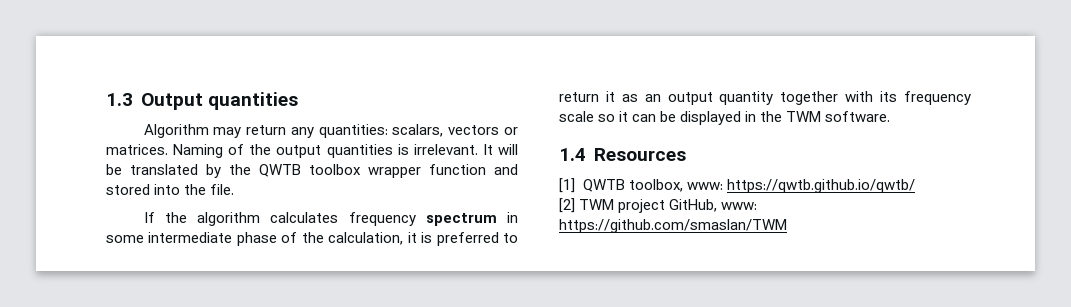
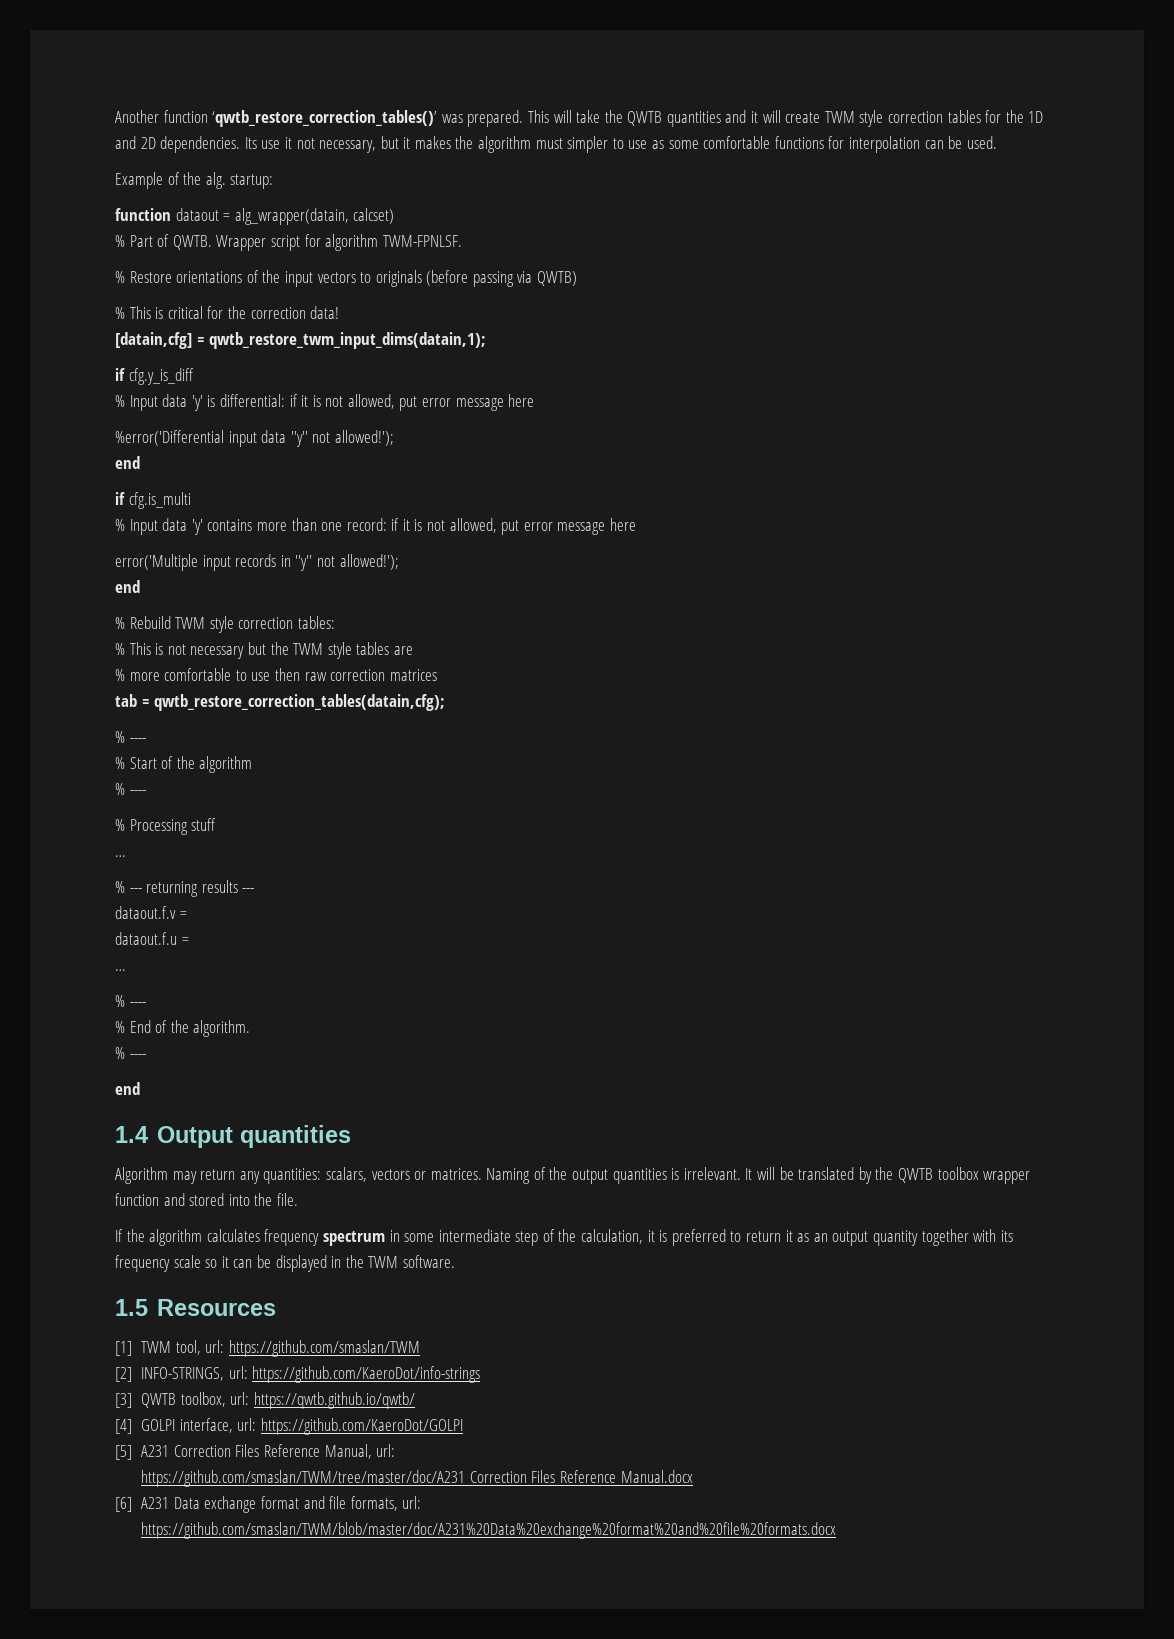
- 1.3 Output quantities
+ Another function ‘qwtb_restore_correction_tables()’ was prepared. This will take the QWTB quantities and it will create TWM style correction tables for the 1D and 2D dependencies. Its use it not necessary, but it makes the algorithm must simpler to use as some comfortable functions for interpolation can be used.
+ Example of the alg. startup:
+ function dataout = alg_wrapper(datain, calcset)
+ % Part of QWTB. Wrapper script for algorithm TWM-FPNLSF.
+ % Restore orientations of the input vectors to originals (before passing via QWTB)
+ % This is critical for the correction data!
+ [datain,cfg] = qwtb_restore_twm_input_dims(datain,1);
+ if cfg.y_is_diff
+ % Input data 'y' is differential: if it is not allowed, put error message here
+ %error('Differential input data ''y'' not allowed!');
+ end
+ if cfg.is_multi
+ % Input data 'y' contains more than one record: if it is not allowed, put error message here
+ error('Multiple input records in ''y'' not allowed!');
+ end
+ % Rebuild TWM style correction tables:
+ % This is not necessary but the TWM style tables are
+ % more comfortable to use then raw correction matrices
+ tab = qwtb_restore_correction_tables(datain,cfg);
+ % ----
+ % Start of the algorithm
+ % ----
+ % Processing stuff
+ …
+ % --- returning results ---
+ dataout.f.v =
+ dataout.f.u =
+ …
+ % ----
+ % End of the algorithm.
+ % ----
+ end
+ 1.4 Output quantities
- If the algorithm calculates frequency spectrum in some intermediate phase of the calculation, it is preferred to return it as an output quantity together with its frequency scale so it can be displayed in the TWM software.
+ If the algorithm calculates frequency spectrum in some intermediate step of the calculation, it is preferred to return it as an output quantity together with its frequency scale so it can be displayed in the TWM software.
- 1.4 Resources
+ 1.5 Resources
- [1] QWTB toolbox, www: https://qwtb.github.io/qwtb/
+ [1] TWM tool, url: https://github.com/smaslan/TWM
+ [2] INFO-STRINGS, url: https://github.com/KaeroDot/info-strings
+ [3] QWTB toolbox, url: https://qwtb.github.io/qwtb/
- [2] TWM project GitHub, www: https://github.com/smaslan/TWM
+ [4] GOLPI interface, url: https://github.com/KaeroDot/GOLPI
+ [5] A231 Correction Files Reference Manual, url:
+ https://github.com/smaslan/TWM/tree/master/doc/A231 Correction Files Reference Manual.docx
+ [6] A231 Data exchange format and file formats, url: https://github.com/smaslan/TWM/blob/master/doc/A231%20Data%20exchange%20format%20and%20file%20formats.docx

